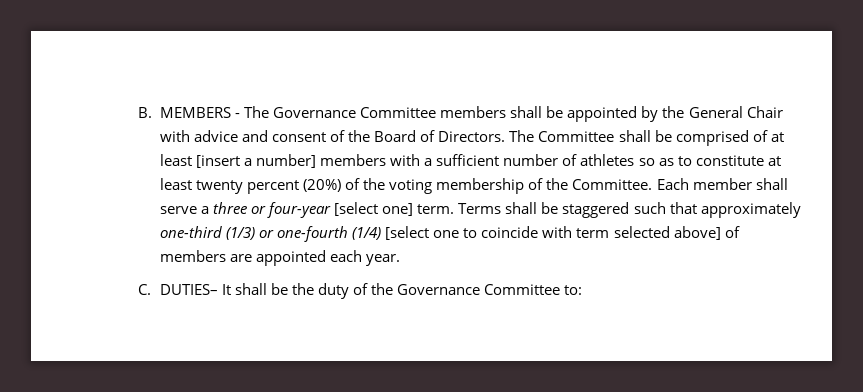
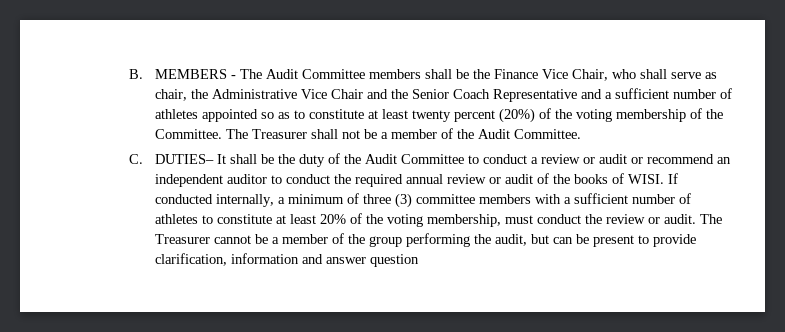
- B. MEMBERS - The Governance Committee members shall be appointed by the General Chair with advice and consent of the Board of Directors. The Committee shall be comprised of at least [insert a number] members with a sufficient number of athletes so as to constitute at least twenty percent (20%) of the voting membership of the Committee.
+ B. MEMBERS - The Audit Committee members shall be the Finance Vice Chair, who shall serve as chair, the Administrative Vice Chair and the Senior Coach Representative and a sufficient number of athletes appointed so as to constitute at least twenty percent (20%) of the voting membership of the Committee.
- Each member shall serve a three or four-year [select one] term. Terms shall be staggered such that approximately one-third (1/3) or one-fourth (1/4) [select one to coincide with term selected above] of members are appointed each year.
+ The Treasurer shall not be a member of the Audit Committee.
- C. DUTIES– It shall be the duty of the Governance Committee to:
+ C. DUTIES– It shall be the duty of the Audit Committee to conduct a review or audit or recommend an independent auditor to conduct the required annual review or audit of the books of WISI. If conducted internally, a minimum of three (3) committee members with a sufficient number of athletes to constitute at least 20% of the voting membership, must conduct the review or audit. The Treasurer cannot be a member of the group performing the audit, but can be present to provide clarification, information and answer question

